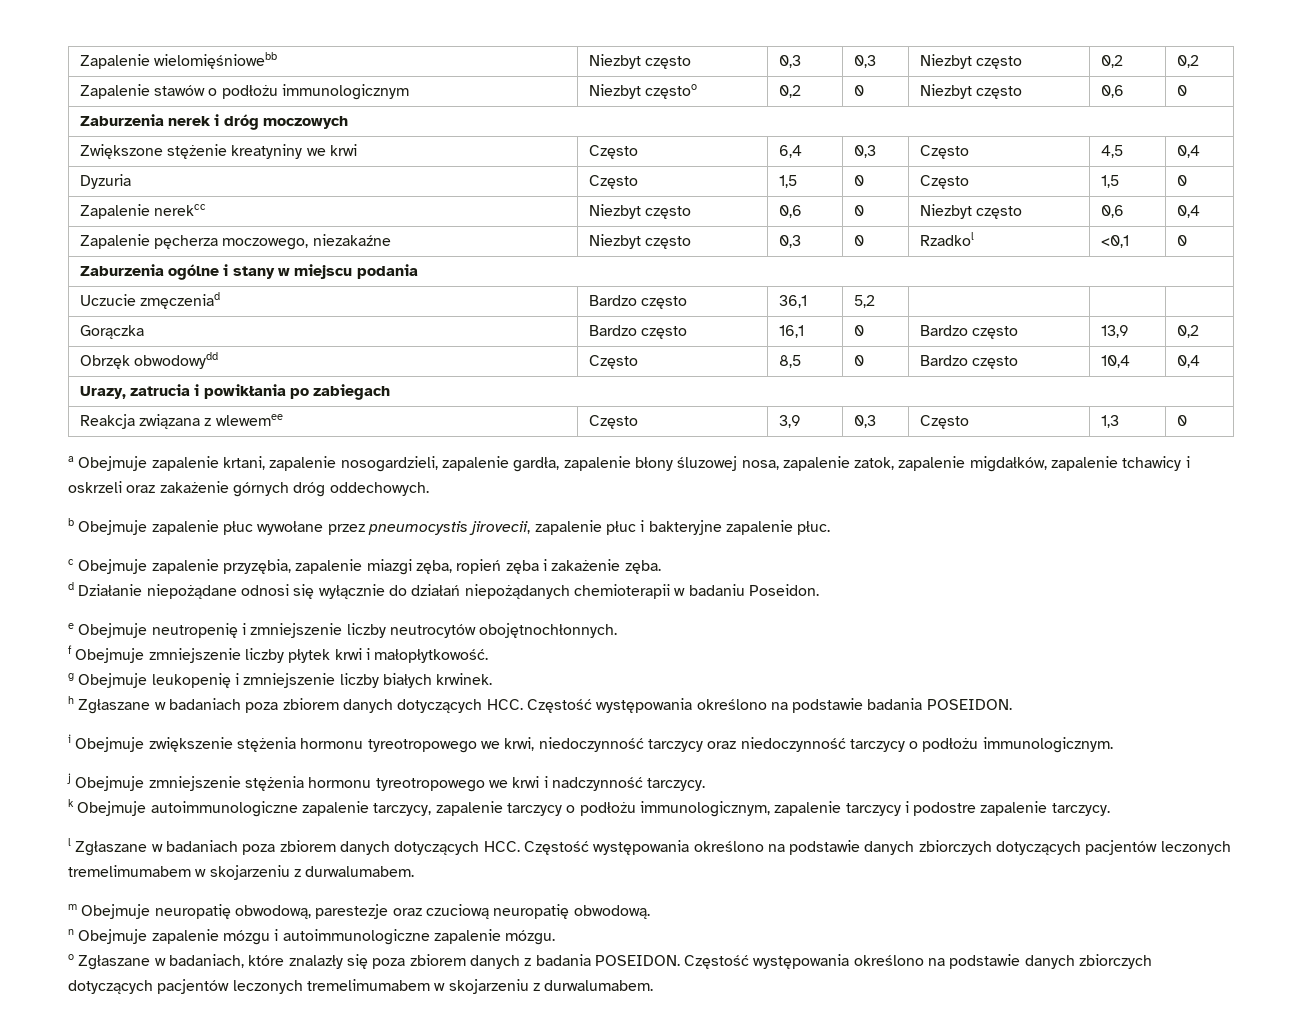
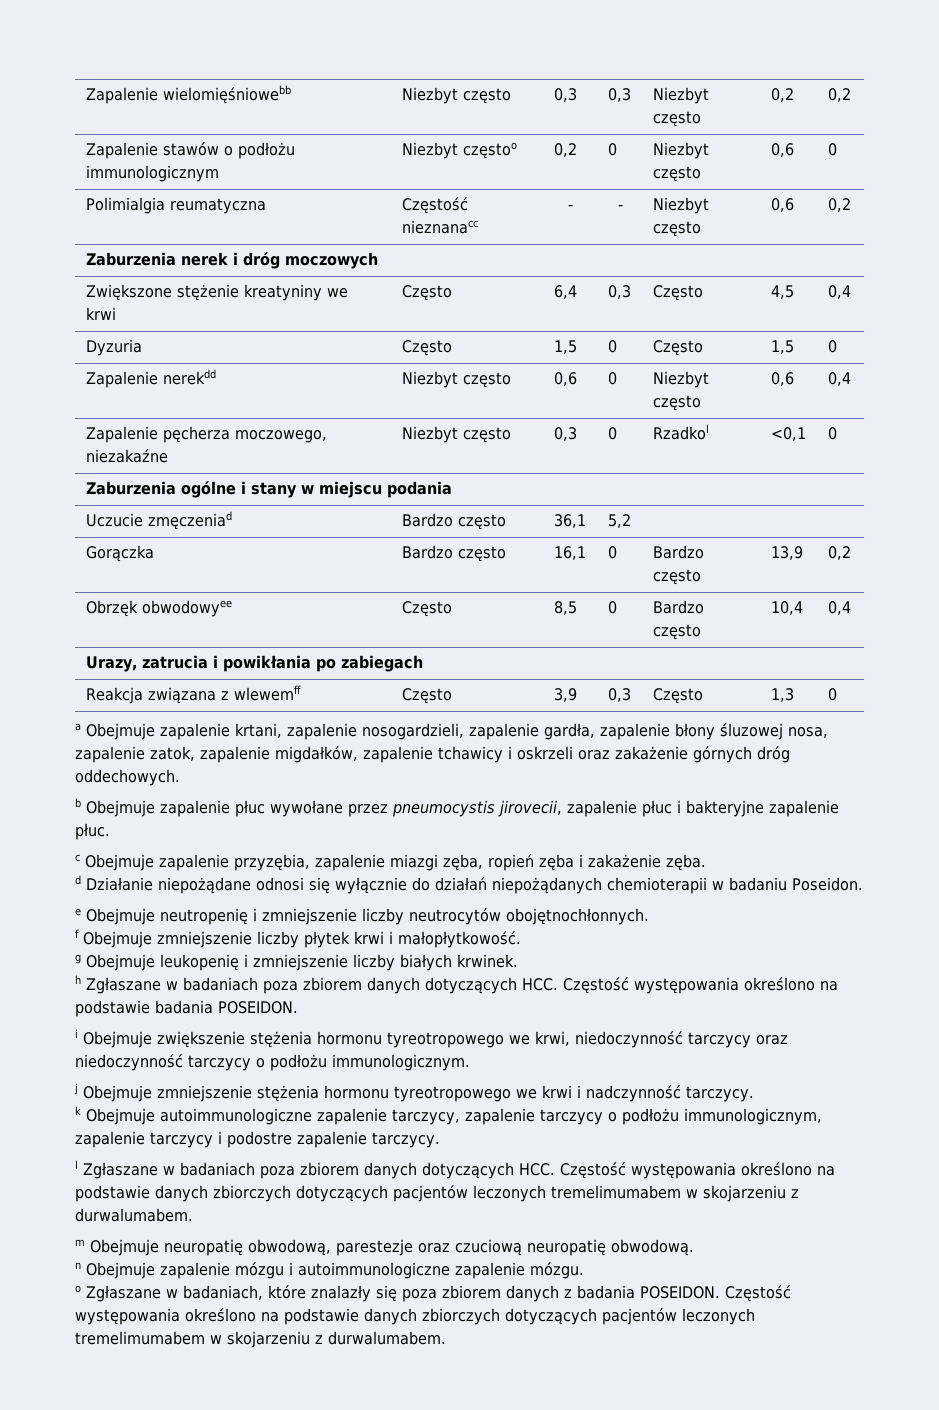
+ Polimialgia reumatyczna | Częstość nieznanacc | - | - | Niezbyt często | 0,6 | 0,2
- Zapalenie nerekcc | Niezbyt często | 0,6 | 0 | Niezbyt często | 0,6 | 0,4
+ Zapalenie nerekdd | Niezbyt często | 0,6 | 0 | Niezbyt często | 0,6 | 0,4
- Obrzęk obwodowydd | Często | 8,5 | 0 | Bardzo często | 10,4 | 0,4
+ Obrzęk obwodowyee | Często | 8,5 | 0 | Bardzo często | 10,4 | 0,4
- Reakcja związana z wlewemee | Często | 3,9 | 0,3 | Często | 1,3 | 0
+ Reakcja związana z wlewemff | Często | 3,9 | 0,3 | Często | 1,3 | 0

